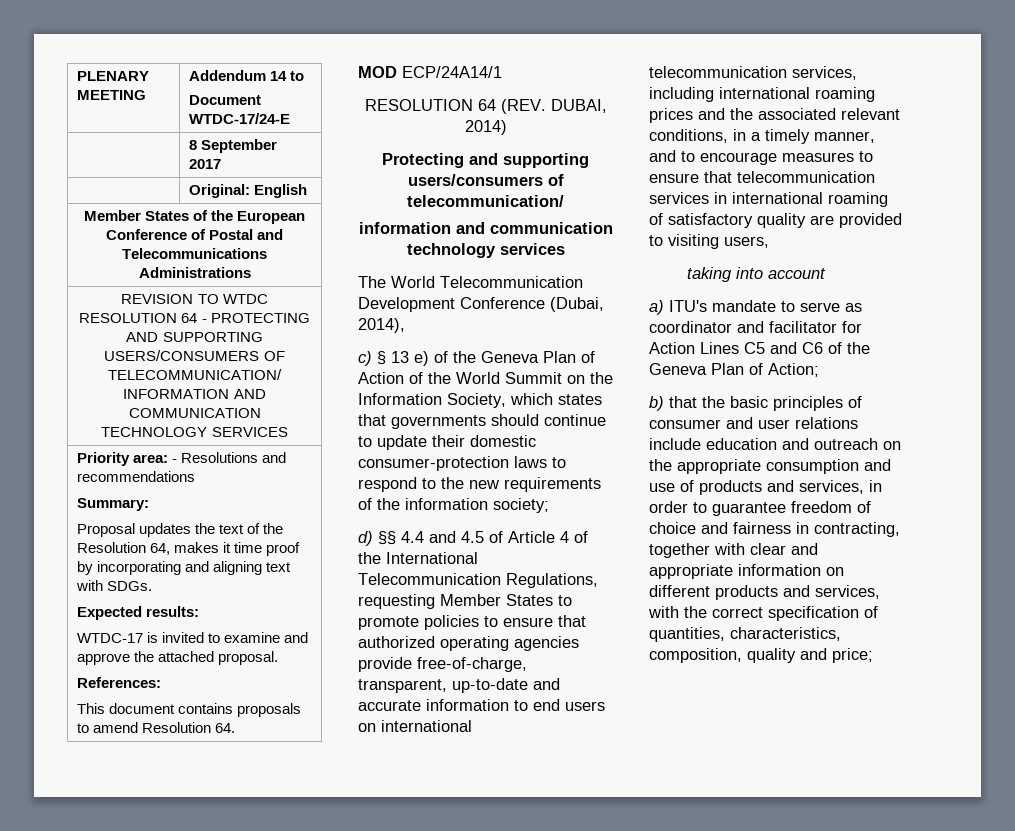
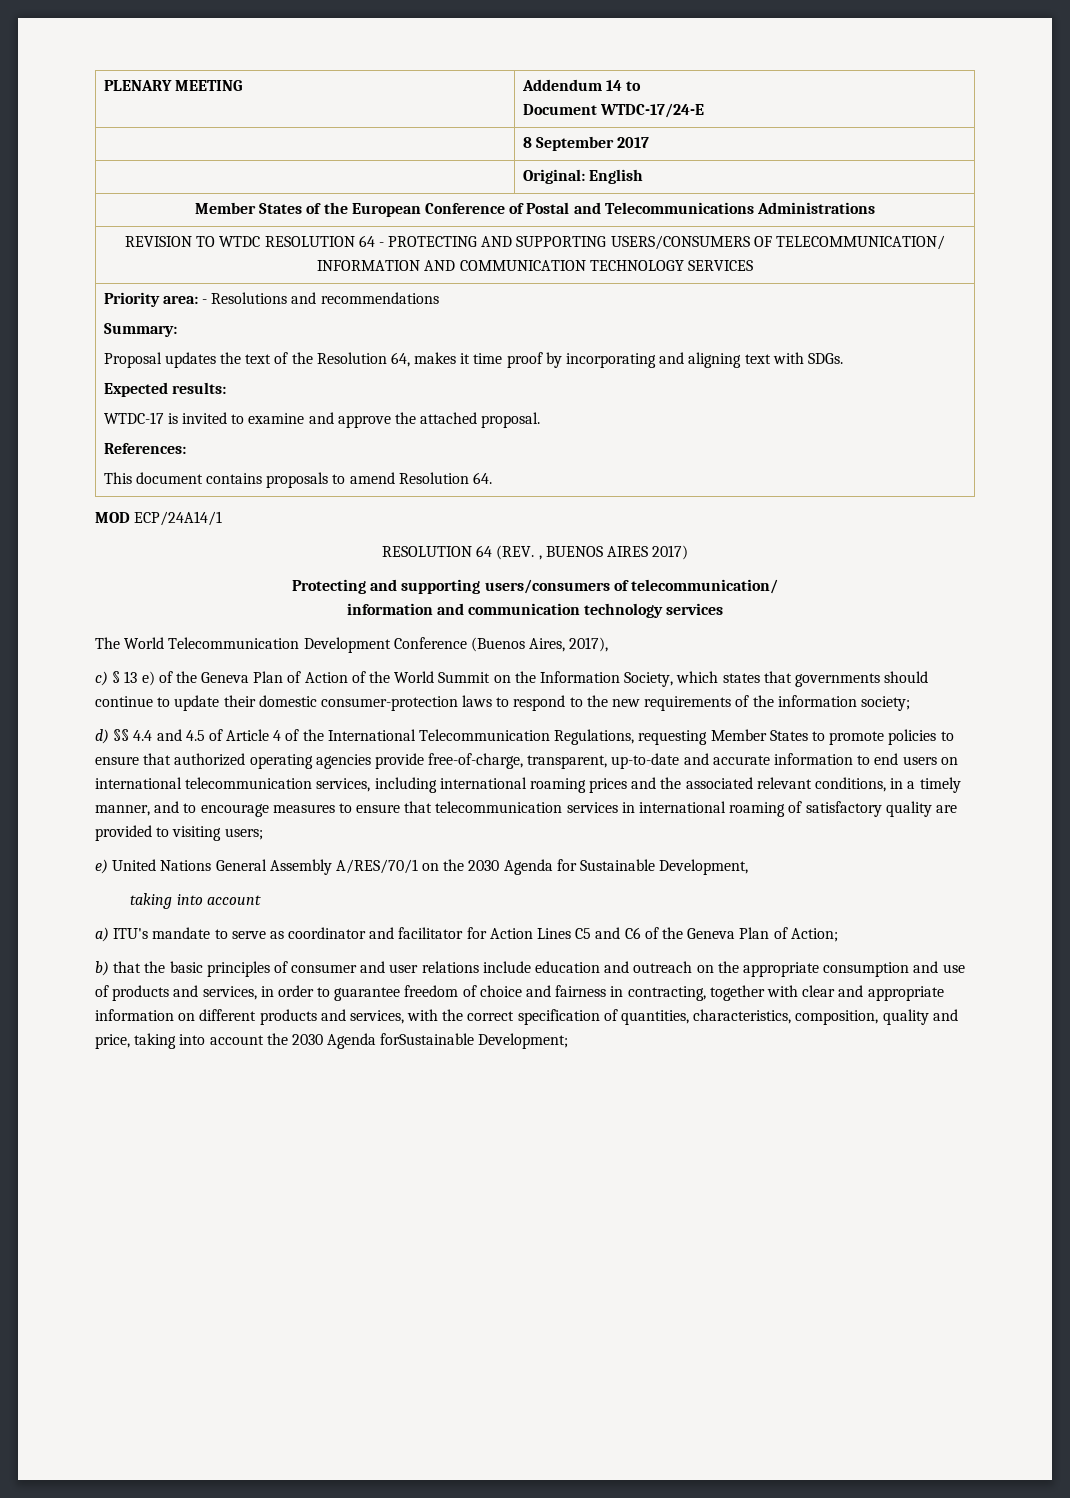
- RESOLUTION 64 (REV. DUBAI, 2014)
+ RESOLUTION 64 (REV. , BUENOS AIRES 2017)
- The World Telecommunication Development Conference (Dubai, 2014),
+ The World Telecommunication Development Conference (Buenos Aires, 2017),
- d) §§ 4.4 and 4.5 of Article 4 of the International Telecommunication Regulations, requesting Member States to promote policies to ensure that authorized operating agencies provide free-of-charge, transparent, up-to-date and accurate information to end users on international telecommunication services, including international roaming prices and the associated relevant conditions, in a timely manner, and to encourage measures to ensure that telecommunication services in international roaming of satisfactory quality are provided to visiting users,
+ d) §§ 4.4 and 4.5 of Article 4 of the International Telecommunication Regulations, requesting Member States to promote policies to ensure that authorized operating agencies provide free-of-charge, transparent, up-to-date and accurate information to end users on international telecommunication services, including international roaming prices and the associated relevant conditions, in a timely manner, and to encourage measures to ensure that telecommunication services in international roaming of satisfactory quality are provided to visiting users;
+ e) United Nations General Assembly A/RES/70/1 on the 2030 Agenda for Sustainable Development,
- b) that the basic principles of consumer and user relations include education and outreach on the appropriate consumption and use of products and services, in order to guarantee freedom of choice and fairness in contracting, together with clear and appropriate information on different products and services, with the correct specification of quantities, characteristics, composition, quality and price;
+ b) that the basic principles of consumer and user relations include education and outreach on the appropriate consumption and use of products and services, in order to guarantee freedom of choice and fairness in contracting, together with clear and appropriate information on different products and services, with the correct specification of quantities, characteristics, composition, quality and price, taking into account the 2030 Agenda forSustainable Development;

